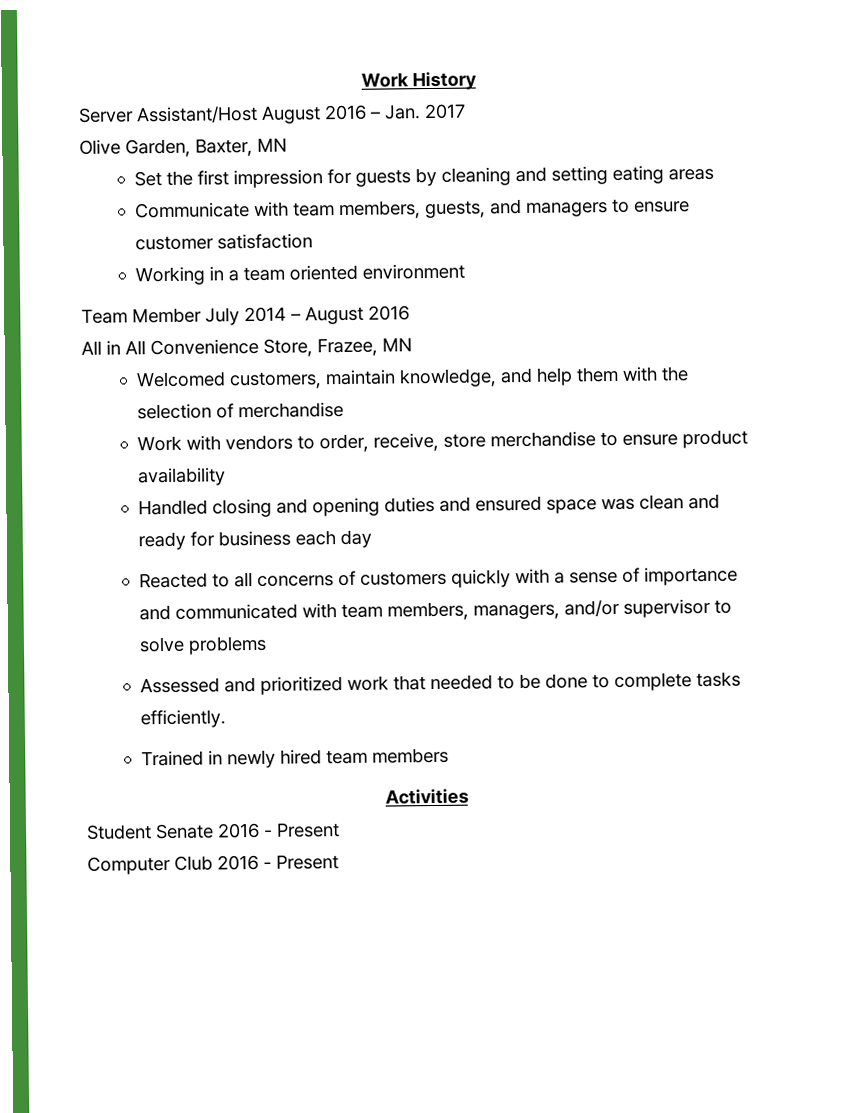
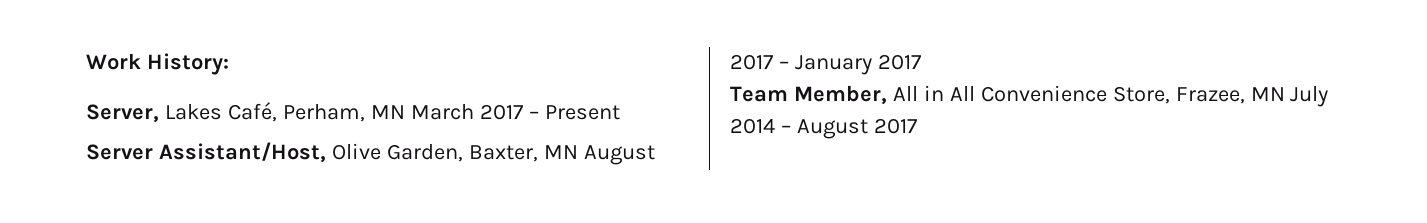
- Work History
- Server Assistant/Host August 2016 – Jan. 2017
- Olive Garden, Baxter, MN
- Set the first impression for guests by cleaning and setting eating areas
- Communicate with team members, guests, and managers to ensure customer satisfaction
- Working in a team oriented environment
- Team Member July 2014 – August 2016
- All in All Convenience Store, Frazee, MN
- Welcomed customers, maintain knowledge, and help them with the selection of merchandise
- Work with vendors to order, receive, store merchandise to ensure product availability
- Handled closing and opening duties and ensured space was clean and ready for business each day
- Reacted to all concerns of customers quickly with a sense of importance and communicated with team members, managers, and/or supervisor to solve problems
- Assessed and prioritized work that needed to be done to complete tasks efficiently.
- Trained in newly hired team members
- Activities
- Student Senate 2016 - Present
- Computer Club 2016 - Present
+ Work History:
+ Server, Lakes Café, Perham, MN March 2017 – Present
+ Server Assistant/Host, Olive Garden, Baxter, MN August 2017 – January 2017
+ Team Member, All in All Convenience Store, Frazee, MN July 2014 – August 2017

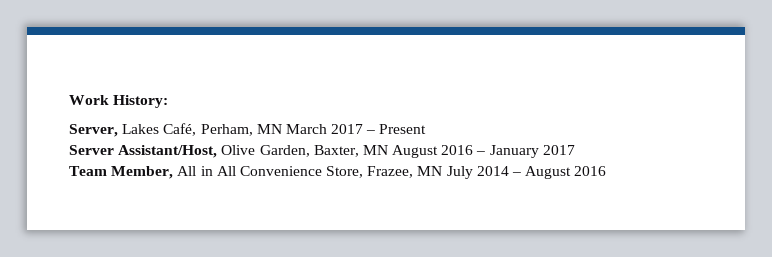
- Server Assistant/Host, Olive Garden, Baxter, MN August 2017 – January 2017
+ Server Assistant/Host, Olive Garden, Baxter, MN August 2016 – January 2017
- Team Member, All in All Convenience Store, Frazee, MN July 2014 – August 2017
+ Team Member, All in All Convenience Store, Frazee, MN July 2014 – August 2016

